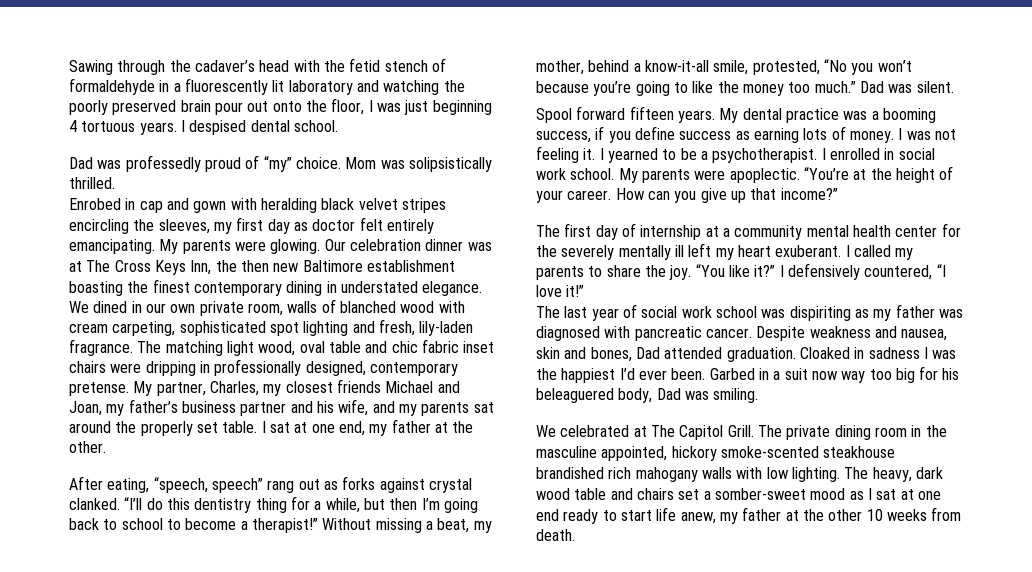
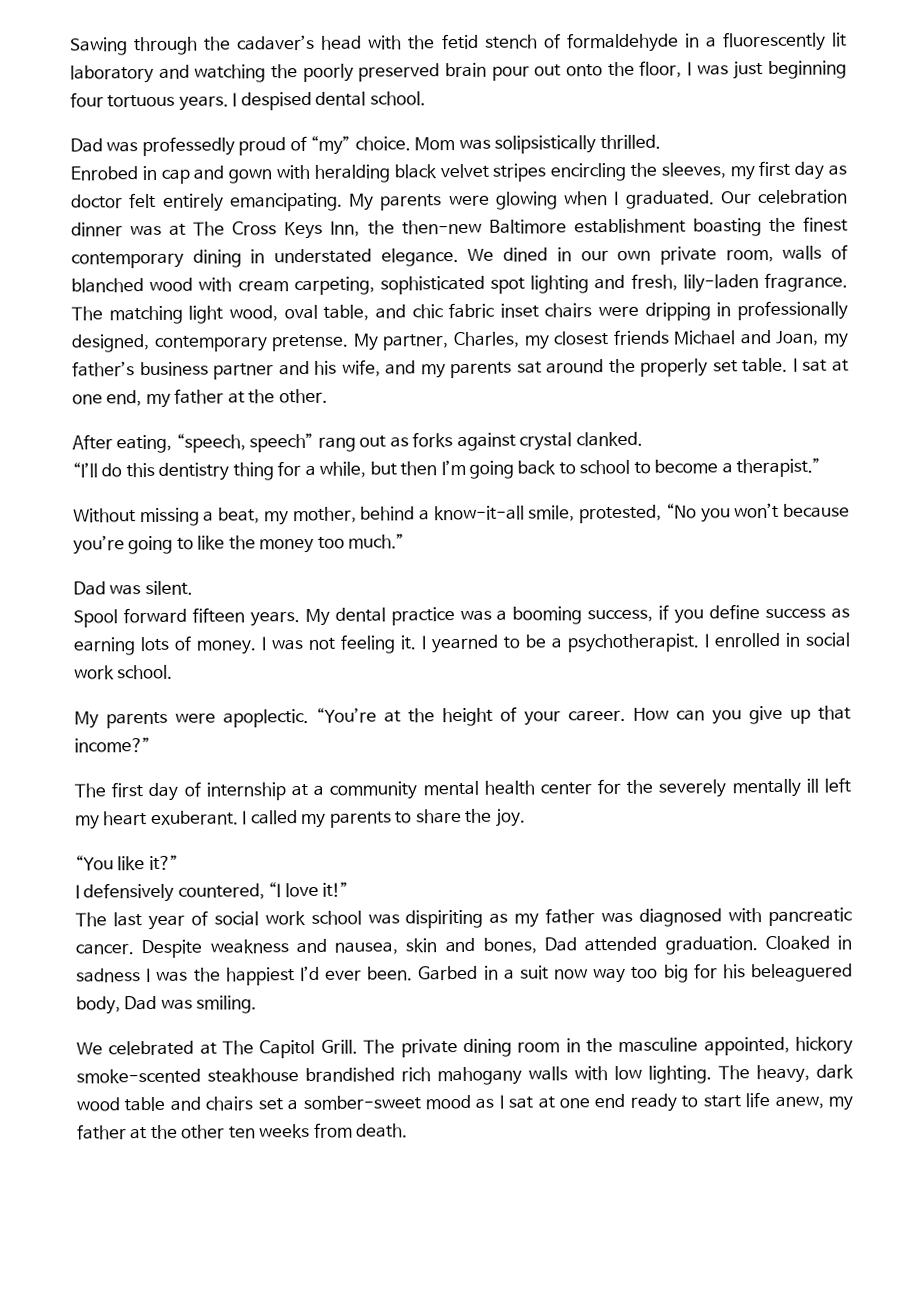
- Sawing through the cadaver’s head with the fetid stench of formaldehyde in a fluorescently lit laboratory and watching the poorly preserved brain pour out onto the floor, I was just beginning 4 tortuous years.
+ Sawing through the cadaver’s head with the fetid stench of formaldehyde in a fluorescently lit laboratory and watching the poorly preserved brain pour out onto the floor, I was just beginning four tortuous years.
- My parents were glowing.
+ My parents were glowing when I graduated.
- Our celebration dinner was at The Cross Keys Inn, the then new Baltimore establishment boasting the finest contemporary dining in understated elegance.
+ Our celebration dinner was at The Cross Keys Inn, the then-new Baltimore establishment boasting the finest contemporary dining in understated elegance.
- The matching light wood, oval table and chic fabric inset chairs were dripping in professionally designed, contemporary pretense.
+ The matching light wood, oval table, and chic fabric inset chairs were dripping in professionally designed, contemporary pretense.
- After eating, “speech, speech” rang out as forks against crystal clanked. “I’ll do this dentistry thing for a while, but then I’m going back to school to become a therapist!” Without missing a beat, my mother, behind a know-it-all smile, protested, “No you won’t because you’re going to like the money too much.” Dad was silent.
+ After eating, “speech, speech” rang out as forks against crystal clanked.
+ “I’ll do this dentistry thing for a while, but then I’m going back to school to become a therapist.”
+ Without missing a beat, my mother, behind a know-it-all smile, protested, “No you won’t because you’re going to like the money too much.”
+ Dad was silent.
- I enrolled in social work school. My parents were apoplectic.
+ I enrolled in social work school.
+ My parents were apoplectic.
- I called my parents to share the joy. “You like it?” I defensively countered, “I love it!”
+ I called my parents to share the joy.
+ “You like it?”
+ I defensively countered, “I love it!”
- The heavy, dark wood table and chairs set a somber-sweet mood as I sat at one end ready to start life anew, my father at the other 10 weeks from death.
+ The heavy, dark wood table and chairs set a somber-sweet mood as I sat at one end ready to start life anew, my father at the other ten weeks from death.

